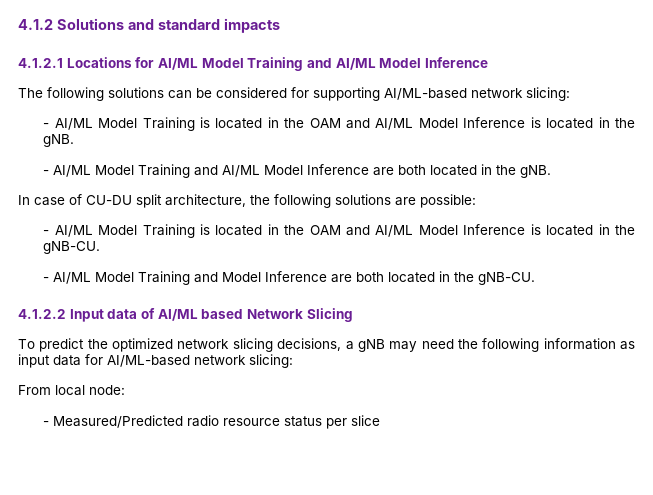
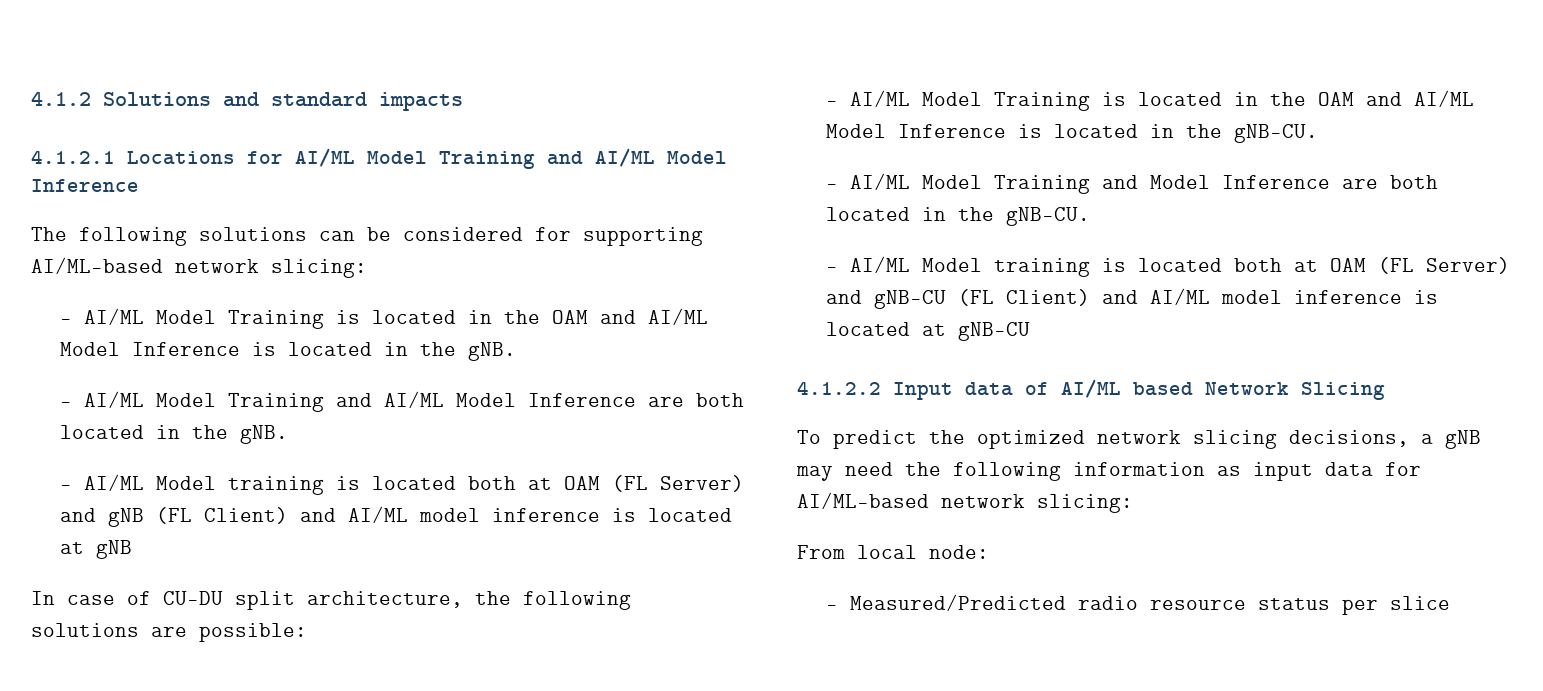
+ - AI/ML Model training is located both at OAM (FL Server) and gNB (FL Client) and AI/ML model inference is located at gNB
+ - AI/ML Model training is located both at OAM (FL Server) and gNB-CU (FL Client) and AI/ML model inference is located at gNB-CU

